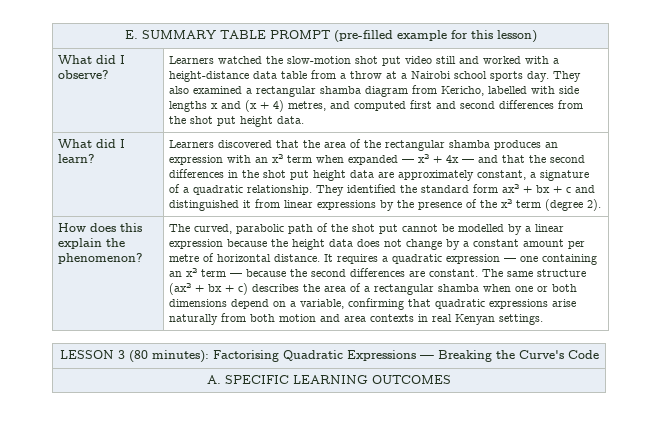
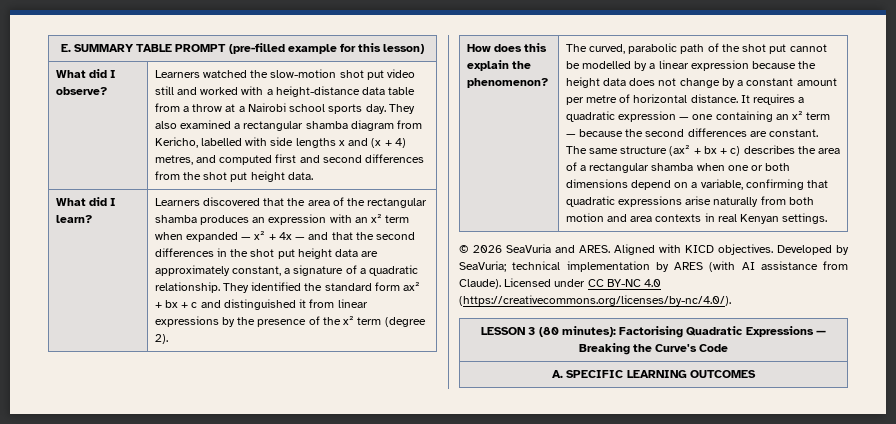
+ © 2026 SeaVuria and ARES. Aligned with KICD objectives. Developed by SeaVuria; technical implementation by ARES (with AI assistance from Claude). Licensed under CC BY-NC 4.0 (https://creativecommons.org/licenses/by-nc/4.0/).

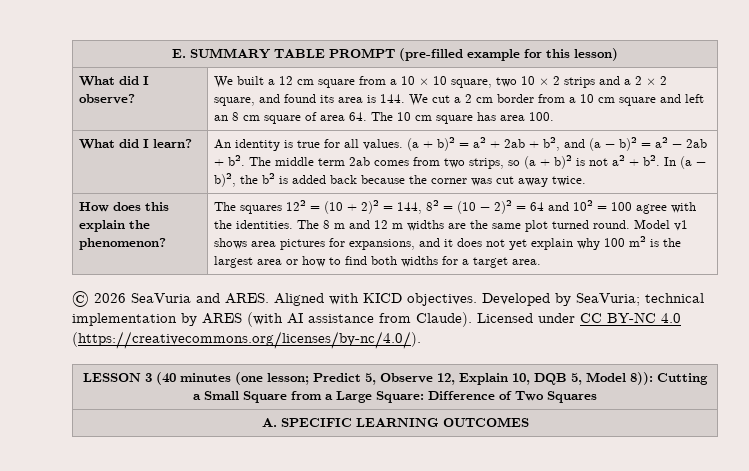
- Learners watched the slow-motion shot put video still and worked with a height-distance data table from a throw at a Nairobi school sports day. They also examined a rectangular shamba diagram from Kericho, labelled with side lengths x and (x + 4) metres, and computed first and second differences from the shot put height data.
- What did I learn? | Learners discovered that the area of the rectangular shamba produces an expression with an x² term when expanded — x² + 4x — and that the second differences in the shot put height data are approximately constant, a signature of a quadratic relationship. They identified the standard form ax² + bx + c and distinguished it from linear expressions by the presence of the x² term (degree 2).
+ We built a 12 cm square from a 10 × 10 square, two 10 × 2 strips and a 2 × 2 square, and found its area is 144. We cut a 2 cm border from a 10 cm square and left an 8 cm square of area 64. The 10 cm square has area 100.
+ What did I learn? | An identity is true for all values. (a + b)² = a² + 2ab + b², and (a − b)² = a² − 2ab + b². The middle term 2ab comes from two strips, so (a + b)² is not a² + b². In (a − b)², the b² is added back because the corner was cut away twice.
- The curved, parabolic path of the shot put cannot be modelled by a linear expression because the height data does not change by a constant amount per metre of horizontal distance. It requires a quadratic expression — one containing an x² term — because the second differences are constant. The same structure (ax² + bx + c) describes the area of a rectangular shamba when one or both dimensions depend on a variable, confirming that quadratic expressions arise naturally from both motion and area contexts in real Kenyan settings.
+ The squares 12² = (10 + 2)² = 144, 8² = (10 − 2)² = 64 and 10² = 100 agree with the identities. The 8 m and 12 m widths are the same plot turned round. Model v1 shows area pictures for expansions, and it does not yet explain why 100 m² is the largest area or how to find both widths for a target area.
- LESSON 3 (80 minutes): Factorising Quadratic Expressions — Breaking the Curve's Code
+ LESSON 3 (40 minutes (one lesson; Predict 5, Observe 12, Explain 10, DQB 5, Model 8)): Cutting a Small Square from a Large Square: Difference of Two Squares

